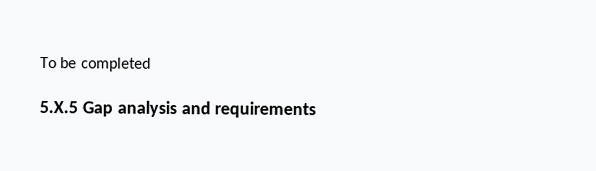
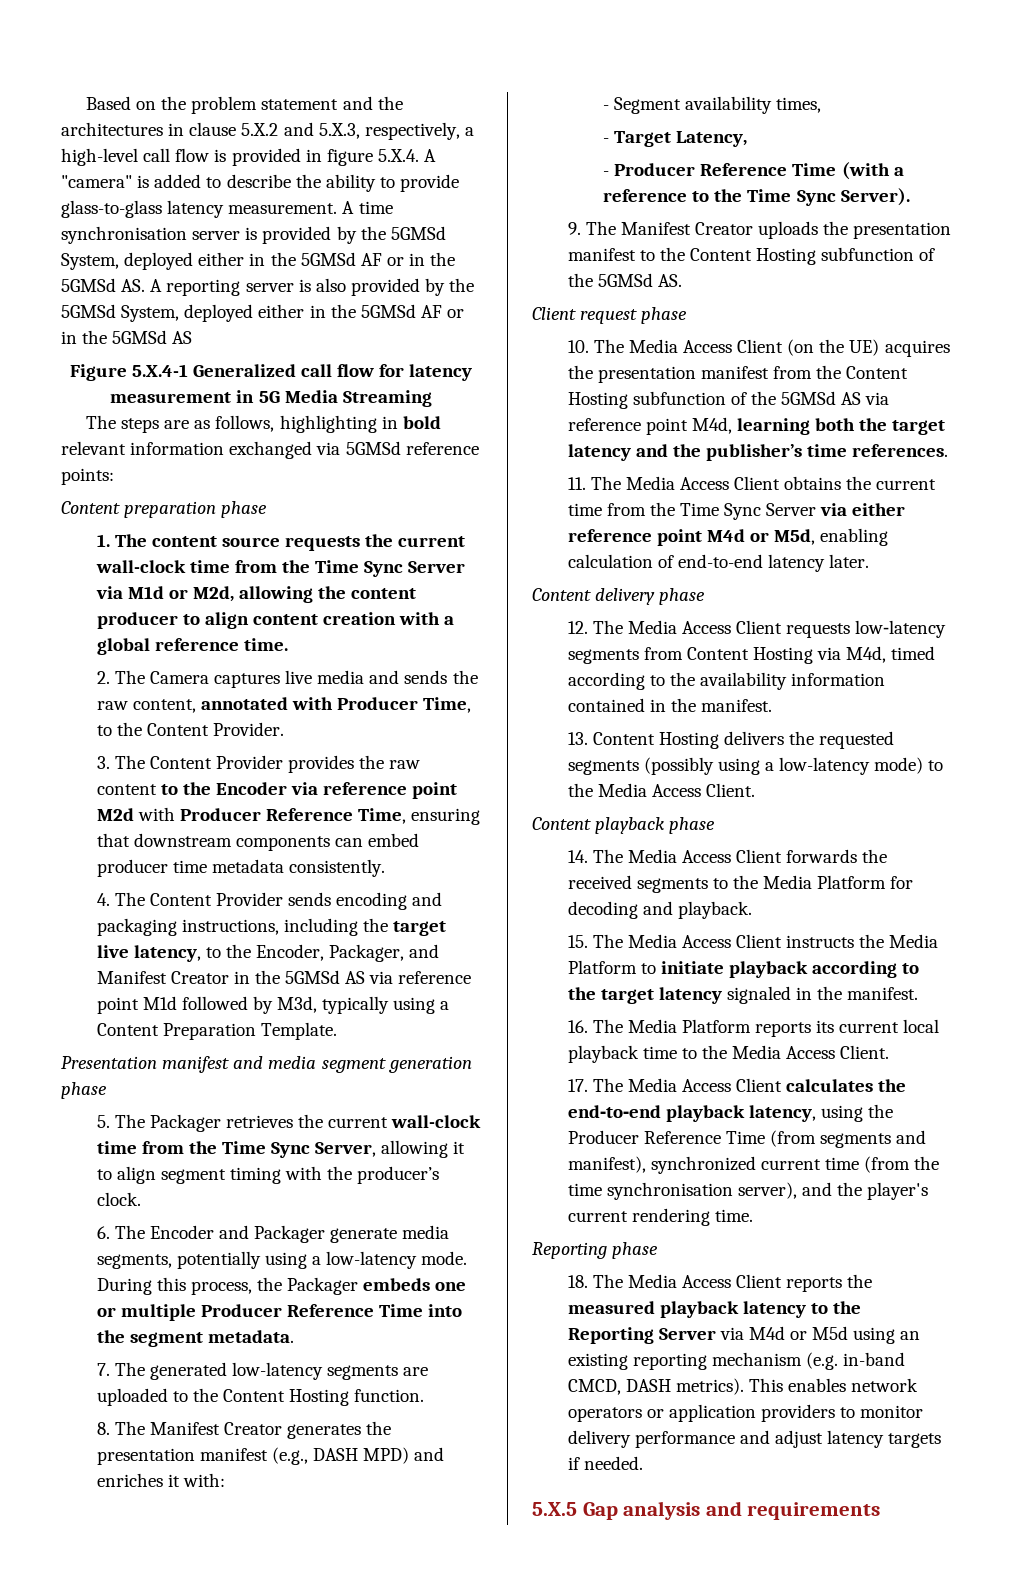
- To be completed
+ Based on the problem statement and the architectures in clause 5.X.2 and 5.X.3, respectively, a high-level call flow is provided in figure 5.X.4. A "camera" is added to describe the ability to provide glass-to-glass latency measurement. A time synchronisation server is provided by the 5GMSd System, deployed either in the 5GMSd AF or in the 5GMSd AS. A reporting server is also provided by the 5GMSd System, deployed either in the 5GMSd AF or in the 5GMSd AS
+ Figure 5.X.4-1 Generalized call flow for latency measurement in 5G Media Streaming
+ The steps are as follows, highlighting in bold relevant information exchanged via 5GMSd reference points:
+ Content preparation phase
+ 1. The content source requests the current wall-clock time from the Time Sync Server via M1d or M2d, allowing the content producer to align content creation with a global reference time.
+ 2. The Camera captures live media and sends the raw content, annotated with Producer Time, to the Content Provider.
+ 3. The Content Provider provides the raw content to the Encoder via reference point M2d with Producer Reference Time, ensuring that downstream components can embed producer time metadata consistently.
+ 4. The Content Provider sends encoding and packaging instructions, including the target live latency, to the Encoder, Packager, and Manifest Creator in the 5GMSd AS via reference point M1d followed by M3d, typically using a Content Preparation Template.
+ Presentation manifest and media segment generation phase
+ 5. The Packager retrieves the current wall-clock time from the Time Sync Server, allowing it to align segment timing with the producer’s clock.
+ 6. The Encoder and Packager generate media segments, potentially using a low-latency mode. During this process, the Packager embeds one or multiple Producer Reference Time into the segment metadata.
+ 7. The generated low-latency segments are uploaded to the Content Hosting function.
+ 8. The Manifest Creator generates the presentation manifest (e.g., DASH MPD) and enriches it with:
+ - Segment availability times,
+ - Target Latency,
+ - Producer Reference Time (with a reference to the Time Sync Server).
+ 9. The Manifest Creator uploads the presentation manifest to the Content Hosting subfunction of the 5GMSd AS.
+ Client request phase
+ 10. The Media Access Client (on the UE) acquires the presentation manifest from the Content Hosting subfunction of the 5GMSd AS via reference point M4d, learning both the target latency and the publisher’s time references.
+ 11. The Media Access Client obtains the current time from the Time Sync Server via either reference point M4d or M5d, enabling calculation of end-to-end latency later.
+ Content delivery phase
+ 12. The Media Access Client requests low‑latency segments from Content Hosting via M4d, timed according to the availability information contained in the manifest.
+ 13. Content Hosting delivers the requested segments (possibly using a low-latency mode) to the Media Access Client.
+ Content playback phase
+ 14. The Media Access Client forwards the received segments to the Media Platform for decoding and playback.
+ 15. The Media Access Client instructs the Media Platform to initiate playback according to the target latency signaled in the manifest.
+ 16. The Media Platform reports its current local playback time to the Media Access Client.
+ 17. The Media Access Client calculates the end‑to‑end playback latency, using the Producer Reference Time (from segments and manifest), synchronized current time (from the time synchronisation server), and the player's current rendering time.
+ Reporting phase
+ 18. The Media Access Client reports the measured playback latency to the Reporting Server via M4d or M5d using an existing reporting mechanism (e.g. in-band CMCD, DASH metrics). This enables network operators or application providers to monitor delivery performance and adjust latency targets if needed.

